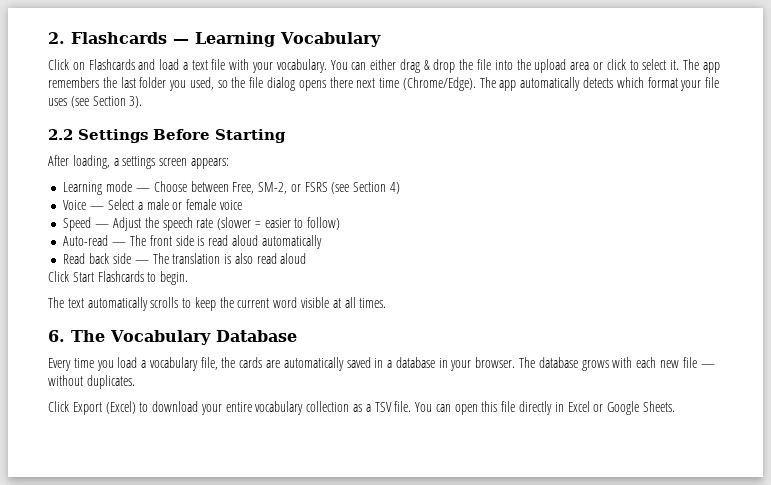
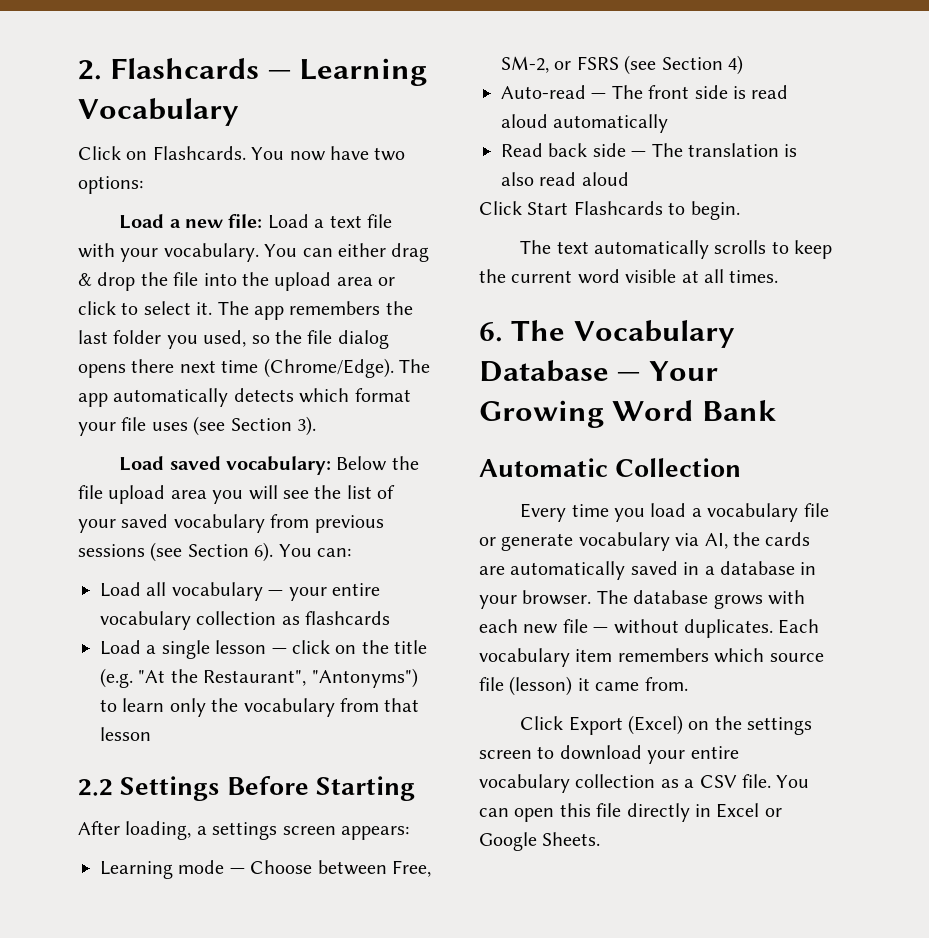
- Click on Flashcards and load a text file with your vocabulary.
+ Click on Flashcards. You now have two options:
+ Load a new file: Load a text file with your vocabulary.
+ Load saved vocabulary: Below the file upload area you will see the list of your saved vocabulary from previous sessions (see Section 6). You can:
+ Load all vocabulary — your entire vocabulary collection as flashcards
+ Load a single lesson — click on the title (e.g. "At the Restaurant", "Antonyms") to learn only the vocabulary from that lesson
- Voice — Select a male or female voice
- Speed — Adjust the speech rate (slower = easier to follow)
- 6. The Vocabulary Database
+ 6. The Vocabulary Database — Your Growing Word Bank
+ Automatic Collection
- Every time you load a vocabulary file, the cards are automatically saved in a database in your browser.
+ Every time you load a vocabulary file or generate vocabulary via AI, the cards are automatically saved in a database in your browser.
+ Each vocabulary item remembers which source file (lesson) it came from.
- Click Export (Excel) to download your entire vocabulary collection as a TSV file.
+ Click Export (Excel) on the settings screen to download your entire vocabulary collection as a CSV file.

